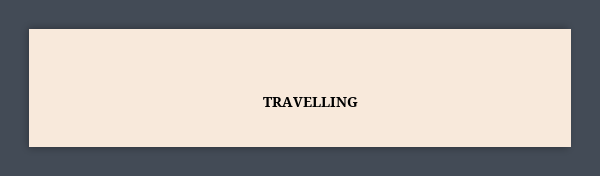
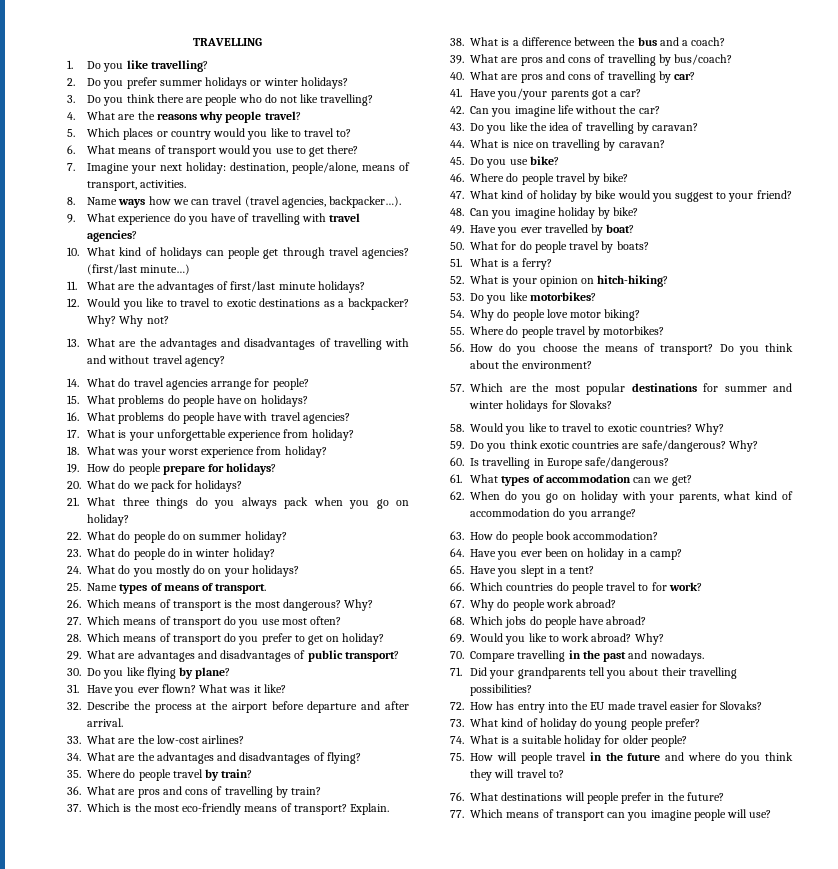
+ 1. Do you like travelling?
+ 2. Do you prefer summer holidays or winter holidays?
+ 3. Do you think there are people who do not like travelling?
+ 4. What are the reasons why people travel?
+ 5. Which places or country would you like to travel to?
+ 6. What means of transport would you use to get there?
+ 7. Imagine your next holiday: destination, people/alone, means of transport, activities.
+ 8. Name ways how we can travel (travel agencies, backpacker…).
+ 9. What experience do you have of travelling with travel agencies?
+ 10. What kind of holidays can people get through travel agencies? (first/last minute…)
+ 11. What are the advantages of first/last minute holidays?
+ 12. Would you like to travel to exotic destinations as a backpacker? Why? Why not?
+ 13. What are the advantages and disadvantages of travelling with and without travel agency?
+ 14. What do travel agencies arrange for people?
+ 15. What problems do people have on holidays?
+ 16. What problems do people have with travel agencies?
+ 17. What is your unforgettable experience from holiday?
+ 18. What was your worst experience from holiday?
+ 19. How do people prepare for holidays?
+ 20. What do we pack for holidays?
+ 21. What three things do you always pack when you go on holiday?
+ 22. What do people do on summer holiday?
+ 23. What do people do in winter holiday?
+ 24. What do you mostly do on your holidays?
+ 25. Name types of means of transport.
+ 26. Which means of transport is the most dangerous? Why?
+ 27. Which means of transport do you use most often?
+ 28. Which means of transport do you prefer to get on holiday?
+ 29. What are advantages and disadvantages of public transport?
+ 30. Do you like flying by plane?
+ 31. Have you ever flown? What was it like?
+ 32. Describe the process at the airport before departure and after arrival.
+ 33. What are the low-cost airlines?
+ 34. What are the advantages and disadvantages of flying?
+ 35. Where do people travel by train?
+ 36. What are pros and cons of travelling by train?
+ 37. Which is the most eco-friendly means of transport? Explain.
+ 38. What is a difference between the bus and a coach?
+ 39. What are pros and cons of travelling by bus/coach?
+ 40. What are pros and cons of travelling by car?
+ 41. Have you/your parents got a car?
+ 42. Can you imagine life without the car?
+ 43. Do you like the idea of travelling by caravan?
+ 44. What is nice on travelling by caravan?
+ 45. Do you use bike?
+ 46. Where do people travel by bike?
+ 47. What kind of holiday by bike would you suggest to your friend?
+ 48. Can you imagine holiday by bike?
+ 49. Have you ever travelled by boat?
+ 50. What for do people travel by boats?
+ 51. What is a ferry?
+ 52. What is your opinion on hitch-hiking?
+ 53. Do you like motorbikes?
+ 54. Why do people love motor biking?
+ 55. Where do people travel by motorbikes?
+ 56. How do you choose the means of transport? Do you think about the environment?
+ 57. Which are the most popular destinations for summer and winter holidays for Slovaks?
+ 58. Would you like to travel to exotic countries? Why?
+ 59. Do you think exotic countries are safe/dangerous? Why?
+ 60. Is travelling in Europe safe/dangerous?
+ 61. What types of accommodation can we get?
+ 62. When do you go on holiday with your parents, what kind of accommodation do you arrange?
+ 63. How do people book accommodation?
+ 64. Have you ever been on holiday in a camp?
+ 65. Have you slept in a tent?
+ 66. Which countries do people travel to for work?
+ 67. Why do people work abroad?
+ 68. Which jobs do people have abroad?
+ 69. Would you like to work abroad? Why?
+ 70. Compare travelling in the past and nowadays.
+ 71. Did your grandparents tell you about their travelling possibilities?
+ 72. How has entry into the EU made travel easier for Slovaks?
+ 73. What kind of holiday do young people prefer?
+ 74. What is a suitable holiday for older people?
+ 75. How will people travel in the future and where do you think they will travel to?
+ 76. What destinations will people prefer in the future?
+ 77. Which means of transport can you imagine people will use?

